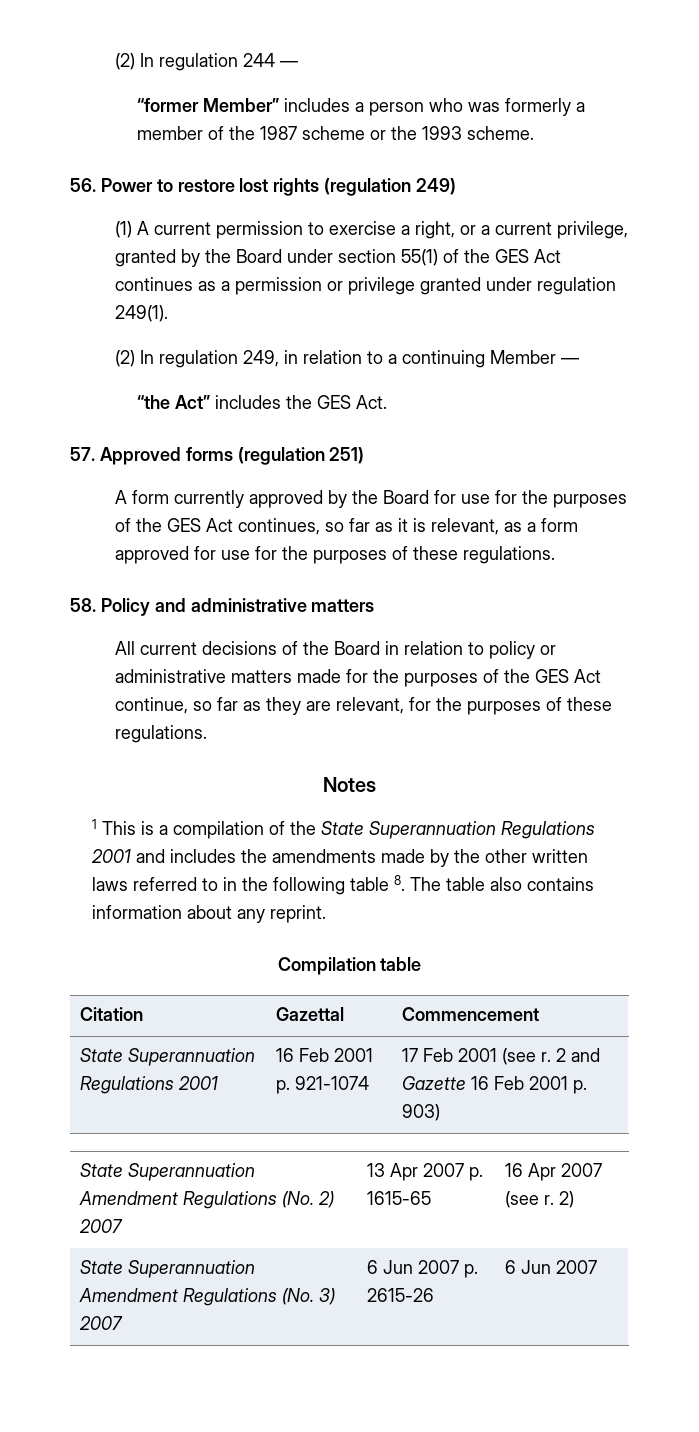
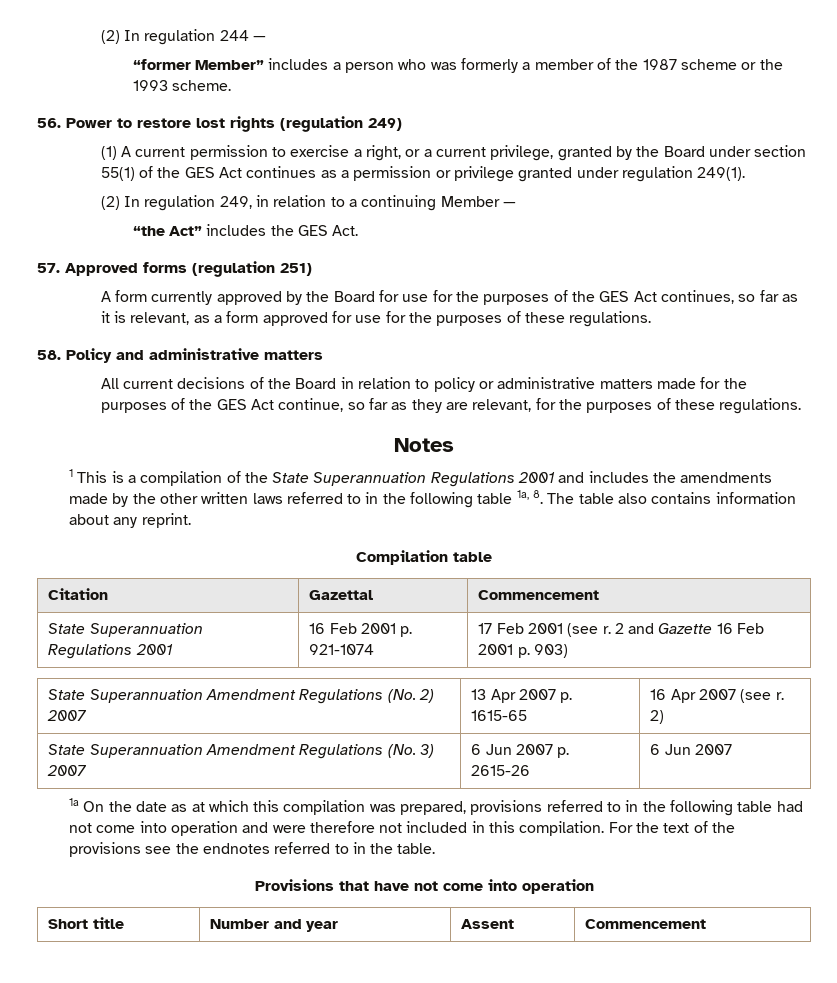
- 1 This is a compilation of the State Superannuation Regulations 2001 and includes the amendments made by the other written laws referred to in the following table 8. The table also contains information about any reprint.
+ 1 This is a compilation of the State Superannuation Regulations 2001 and includes the amendments made by the other written laws referred to in the following table 1a, 8. The table also contains information about any reprint.
+ 1a On the date as at which this compilation was prepared, provisions referred to in the following table had not come into operation and were therefore not included in this compilation. For the text of the provisions see the endnotes referred to in the table.
+ Provisions that have not come into operation
+ Short title | Number and year | Assent | Commencement

